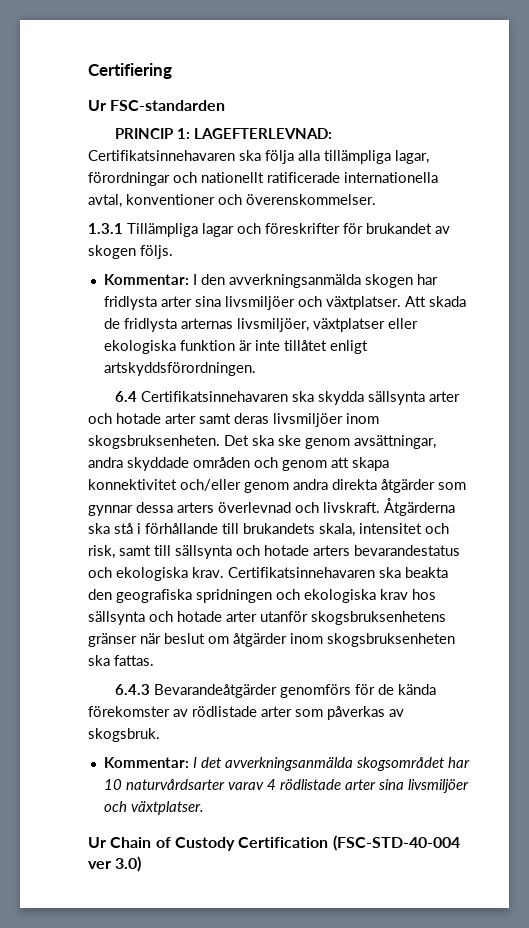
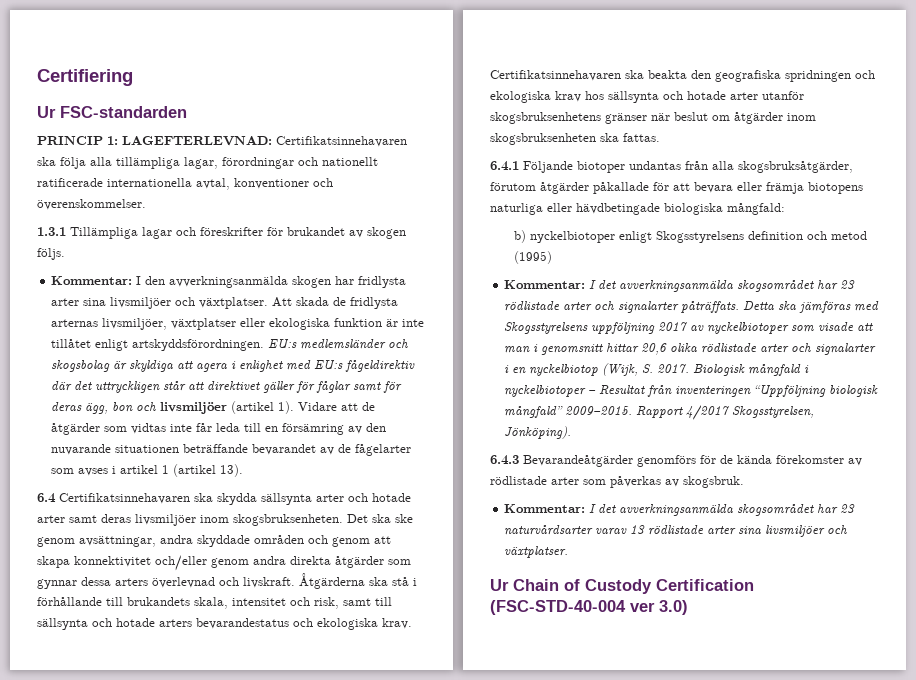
+ EU:s medlemsländer och skogsbolag är skyldiga att agera i enlighet med EU:s fågeldirektiv där det uttryckligen står att direktivet gäller för fåglar samt för deras ägg, bon och livsmiljöer (artikel 1). Vidare att de åtgärder som vidtas inte får leda till en försämring av den nuvarande situationen beträffande bevarandet av de fågelarter som avses i artikel 1 (artikel 13).
+ 6.4.1 Följande biotoper undantas från alla skogsbruksåtgärder, förutom åtgärder påkallade för att bevara eller främja biotopens naturliga eller hävdbetingade biologiska mångfald:
+ b) nyckelbiotoper enligt Skogsstyrelsens definition och metod (1995)
+ Kommentar: I det avverkningsanmälda skogsområdet har 23 rödlistade arter och signalarter påträffats. Detta ska jämföras med Skogsstyrelsens uppföljning 2017 av nyckelbiotoper som visade att man i genomsnitt hittar 20,6 olika rödlistade arter och signalarter i en nyckelbiotop (Wijk, S. 2017. Biologisk mångfald i nyckelbiotoper – Resultat från inventeringen “Uppföljning biologisk mångfald” 2009–2015. Rapport 4/2017 Skogsstyrelsen, Jönköping).
- Kommentar: I det avverkningsanmälda skogsområdet har 10 naturvårdsarter varav 4 rödlistade arter sina livsmiljöer och växtplatser.
+ Kommentar: I det avverkningsanmälda skogsområdet har 23 naturvårdsarter varav 13 rödlistade arter sina livsmiljöer och växtplatser.

